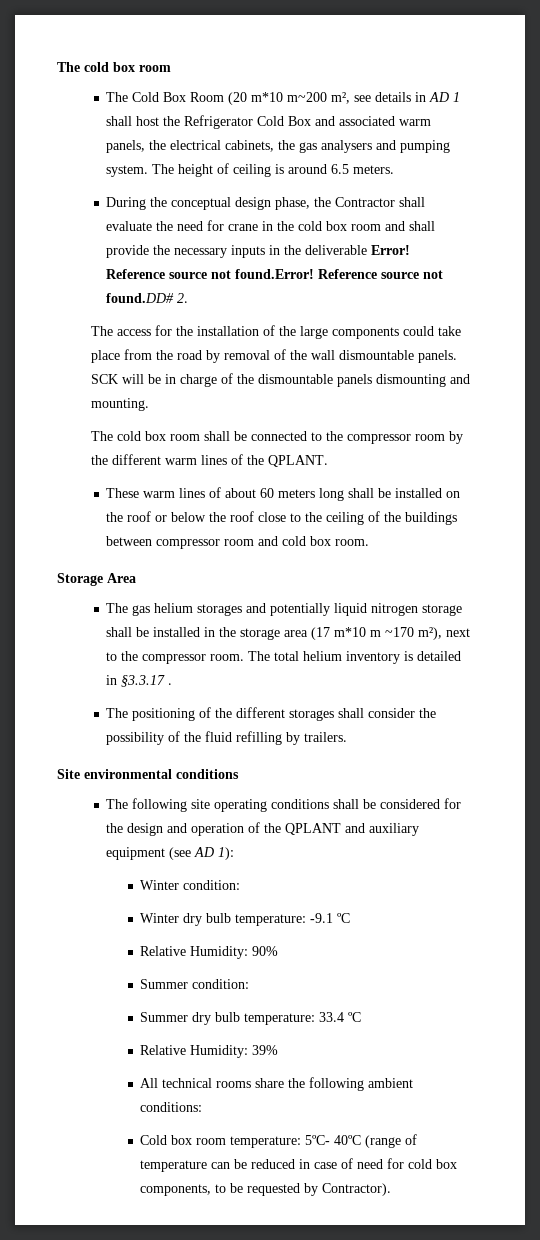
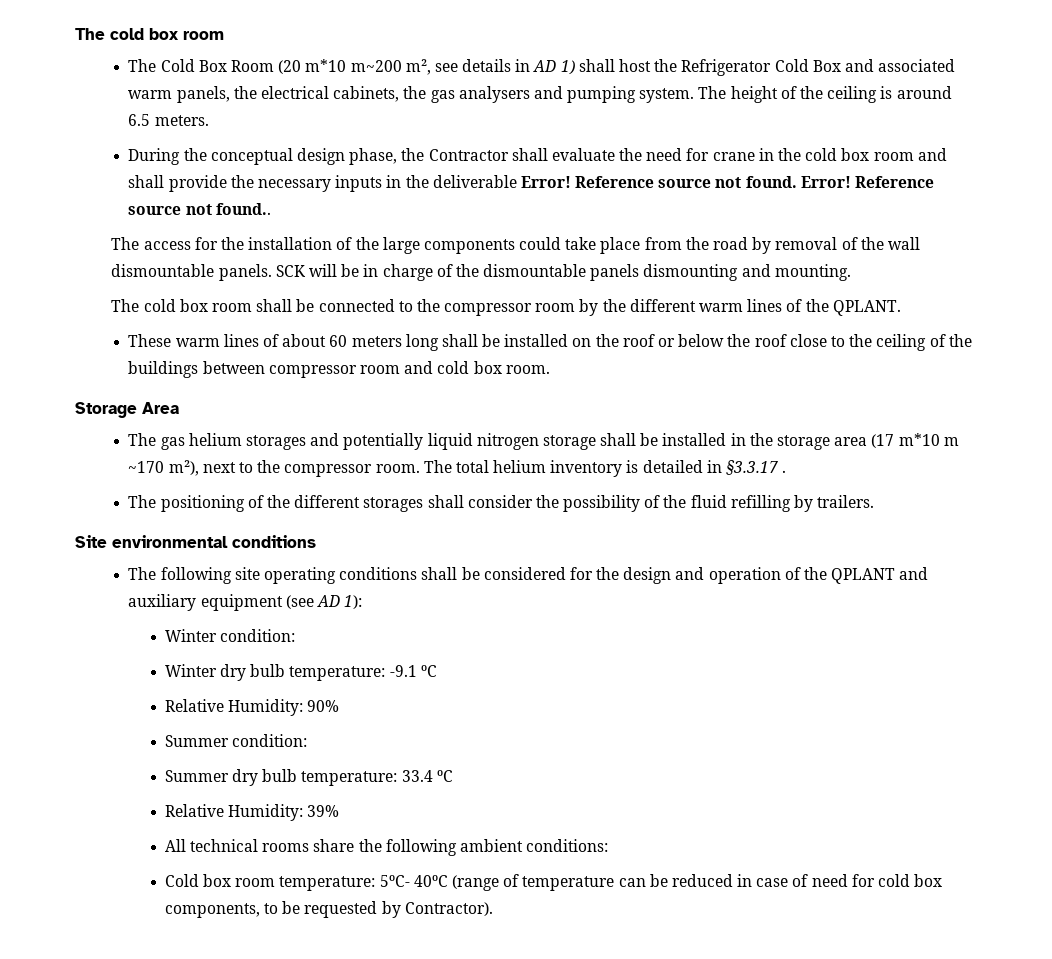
- The Cold Box Room (20 m*10 m~200 m², see details in AD 1 shall host the Refrigerator Cold Box and associated warm panels, the electrical cabinets, the gas analysers and pumping system.
+ The Cold Box Room (20 m*10 m~200 m², see details in AD 1) shall host the Refrigerator Cold Box and associated warm panels, the electrical cabinets, the gas analysers and pumping system.
- The height of ceiling is around 6.5 meters.
+ The height of the ceiling is around 6.5 meters.
- Reference source not found.Error! Reference source not found.DD# 2.
+ Reference source not found. Error! Reference source not found..

